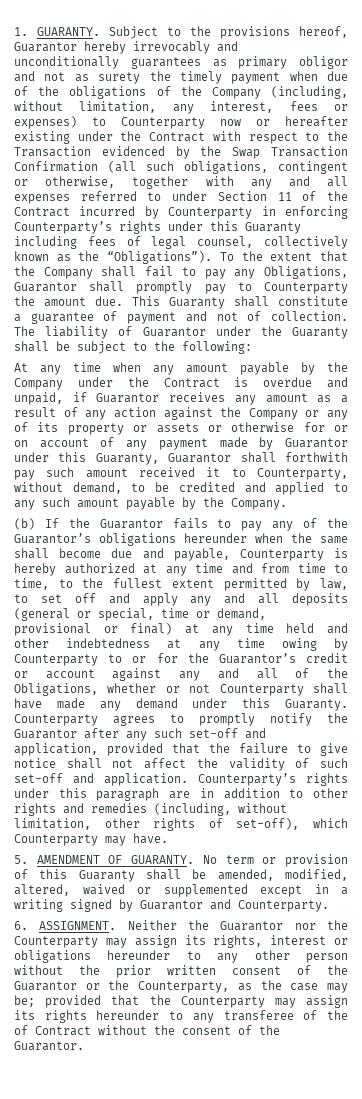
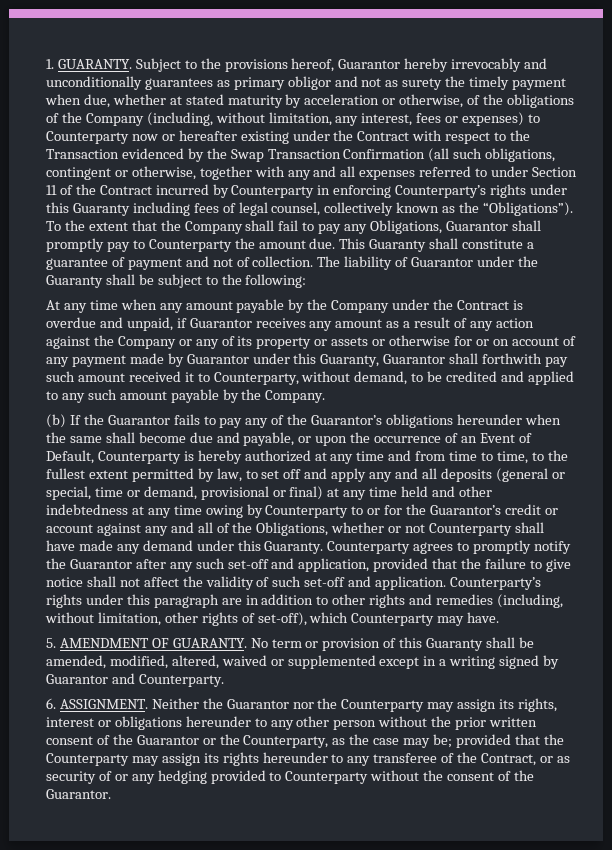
- Subject to the provisions hereof, Guarantor hereby irrevocably and unconditionally guarantees as primary obligor and not as surety the timely payment when due of the obligations of the Company (including, without limitation, any interest, fees or expenses) to Counterparty now or hereafter existing under the Contract with respect to the Transaction evidenced by the Swap Transaction Confirmation (all such obligations, contingent or otherwise, together with any and all expenses referred to under Section 11 of the Contract incurred by Counterparty in enforcing Counterparty’s rights under this Guaranty including fees of legal counsel, collectively known as the “Obligations”).
+ Subject to the provisions hereof, Guarantor hereby irrevocably and unconditionally guarantees as primary obligor and not as surety the timely payment when due, whether at stated maturity by acceleration or otherwise, of the obligations of the Company (including, without limitation, any interest, fees or expenses) to Counterparty now or hereafter existing under the Contract with respect to the Transaction evidenced by the Swap Transaction Confirmation (all such obligations, contingent or otherwise, together with any and all expenses referred to under Section 11 of the Contract incurred by Counterparty in enforcing Counterparty’s rights under this Guaranty including fees of legal counsel, collectively known as the “Obligations”).
- (b) If the Guarantor fails to pay any of the Guarantor’s obligations hereunder when the same shall become due and payable, Counterparty is hereby authorized at any time and from time to time, to the fullest extent permitted by law, to set off and apply any and all deposits (general or special, time or demand, provisional or final) at any time held and other indebtedness at any time owing by Counterparty to or for the Guarantor’s credit or account against any and all of the Obligations, whether or not Counterparty shall have made any demand under this Guaranty.
+ (b) If the Guarantor fails to pay any of the Guarantor’s obligations hereunder when the same shall become due and payable, or upon the occurrence of an Event of Default, Counterparty is hereby authorized at any time and from time to time, to the fullest extent permitted by law, to set off and apply any and all deposits (general or special, time or demand, provisional or final) at any time held and other indebtedness at any time owing by Counterparty to or for the Guarantor’s credit or account against any and all of the Obligations, whether or not Counterparty shall have made any demand under this Guaranty.
- Neither the Guarantor nor the Counterparty may assign its rights, interest or obligations hereunder to any other person without the prior written consent of the Guarantor or the Counterparty, as the case may be; provided that the Counterparty may assign its rights hereunder to any transferee of the of Contract without the consent of the Guarantor.
+ Neither the Guarantor nor the Counterparty may assign its rights, interest or obligations hereunder to any other person without the prior written consent of the Guarantor or the Counterparty, as the case may be; provided that the Counterparty may assign its rights hereunder to any transferee of the Contract, or as security of or any hedging provided to Counterparty without the consent of the Guarantor.

